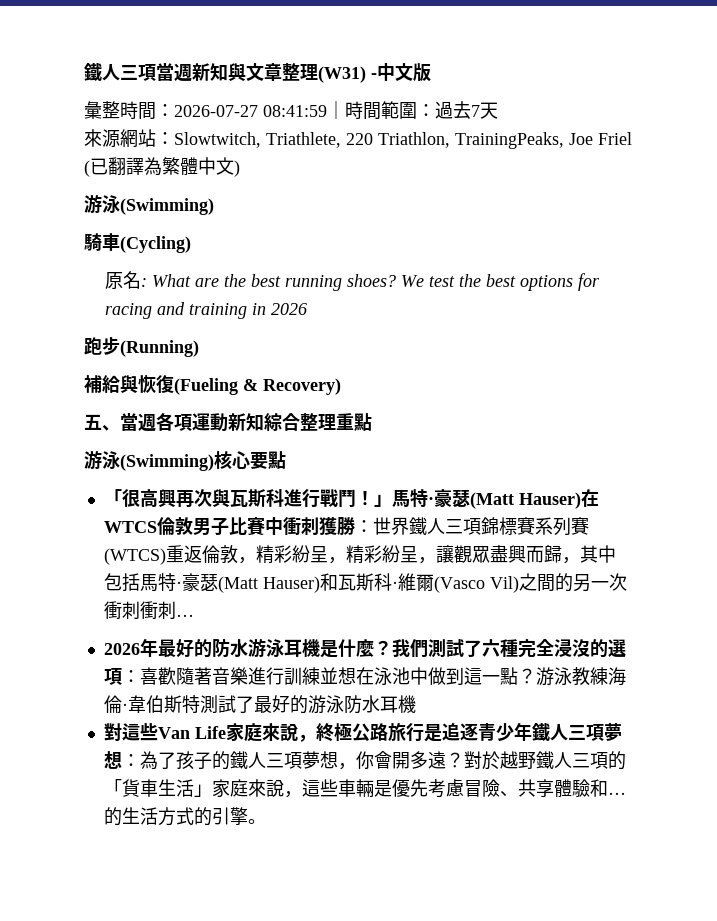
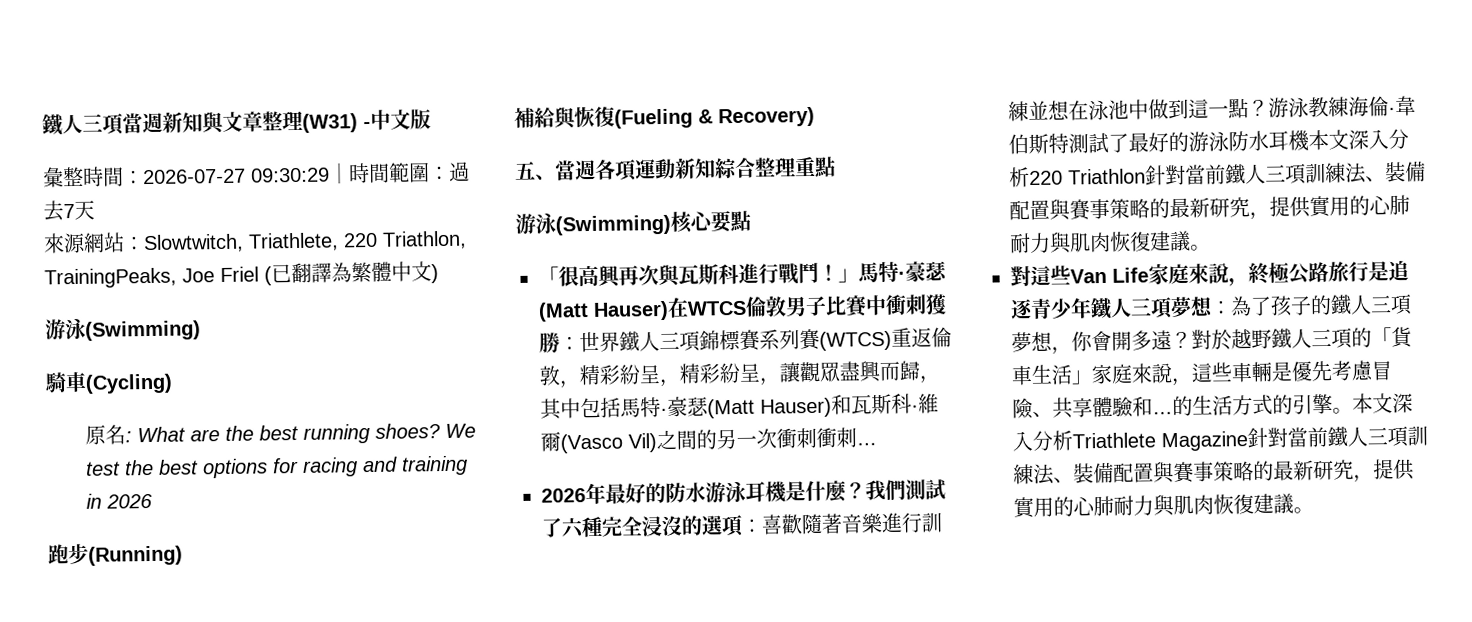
- 彙整時間：2026-07-27 08:41:59｜時間範圍：過去7天
+ 彙整時間：2026-07-27 09:30:29｜時間範圍：過去7天
- 游泳教練海倫·韋伯斯特測試了最好的游泳防水耳機
+ 游泳教練海倫·韋伯斯特測試了最好的游泳防水耳機本文深入分析220 Triathlon針對當前鐵人三項訓練法、裝備配置與賽事策略的最新研究，提供實用的心肺耐力與肌肉恢復建議。
+ 本文深入分析Triathlete Magazine針對當前鐵人三項訓練法、裝備配置與賽事策略的最新研究，提供實用的心肺耐力與肌肉恢復建議。

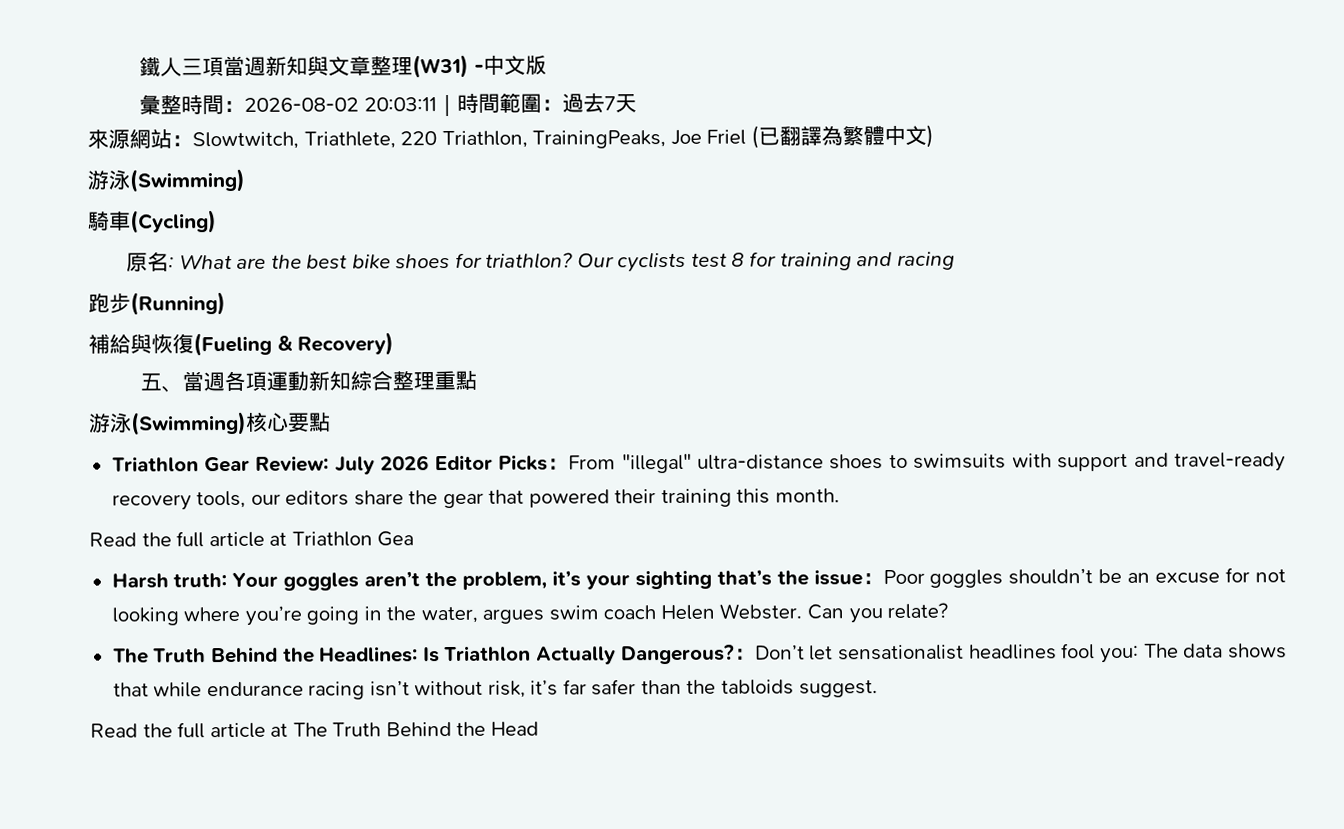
- 彙整時間：2026-07-27 09:30:29｜時間範圍：過去7天
+ 彙整時間：2026-08-02 20:03:11｜時間範圍：過去7天
- 原名: What are the best running shoes? We test the best options for racing and training in 2026
+ 原名: What are the best bike shoes for triathlon? Our cyclists test 8 for training and racing
- 「很高興再次與瓦斯科進行戰鬥！」馬特·豪瑟(Matt Hauser)在WTCS倫敦男子比賽中衝刺獲勝：世界鐵人三項錦標賽系列賽(WTCS)重返倫敦，精彩紛呈，精彩紛呈，讓觀眾盡興而歸，其中包括馬特·豪瑟(Matt Hauser)和瓦斯科·維爾(Vasco Vil)之間的另一次衝刺衝刺…
- 2026年最好的防水游泳耳機是什麼？我們測試了六種完全浸沒的選項：喜歡隨著音樂進行訓練並想在泳池中做到這一點？游泳教練海倫·韋伯斯特測試了最好的游泳防水耳機本文深入分析220 Triathlon針對當前鐵人三項訓練法、裝備配置與賽事策略的最新研究，提供實用的心肺耐力與肌肉恢復建議。
- 對這些Van Life家庭來說，終極公路旅行是追逐青少年鐵人三項夢想：為了孩子的鐵人三項夢想，你會開多遠？對於越野鐵人三項的「貨車生活」家庭來說，這些車輛是優先考慮冒險、共享體驗和…的生活方式的引擎。本文深入分析Triathlete Magazine針對當前鐵人三項訓練法、裝備配置與賽事策略的最新研究，提供實用的心肺耐力與肌肉恢復建議。
+ Triathlon Gear Review: July 2026 Editor Picks：From "illegal" ultra-distance shoes to swimsuits with support and travel-ready recovery tools, our editors share the gear that powered their training this month.
+ Read the full article at Triathlon Gea
+ Harsh truth: Your goggles aren’t the problem, it’s your sighting that’s the issue：Poor goggles shouldn’t be an excuse for not looking where you’re going in the water, argues swim coach Helen Webster. Can you relate?
+ The Truth Behind the Headlines: Is Triathlon Actually Dangerous?：Don’t let sensationalist headlines fool you: The data shows that while endurance racing isn’t without risk, it’s far safer than the tabloids suggest.
+ Read the full article at The Truth Behind the Head

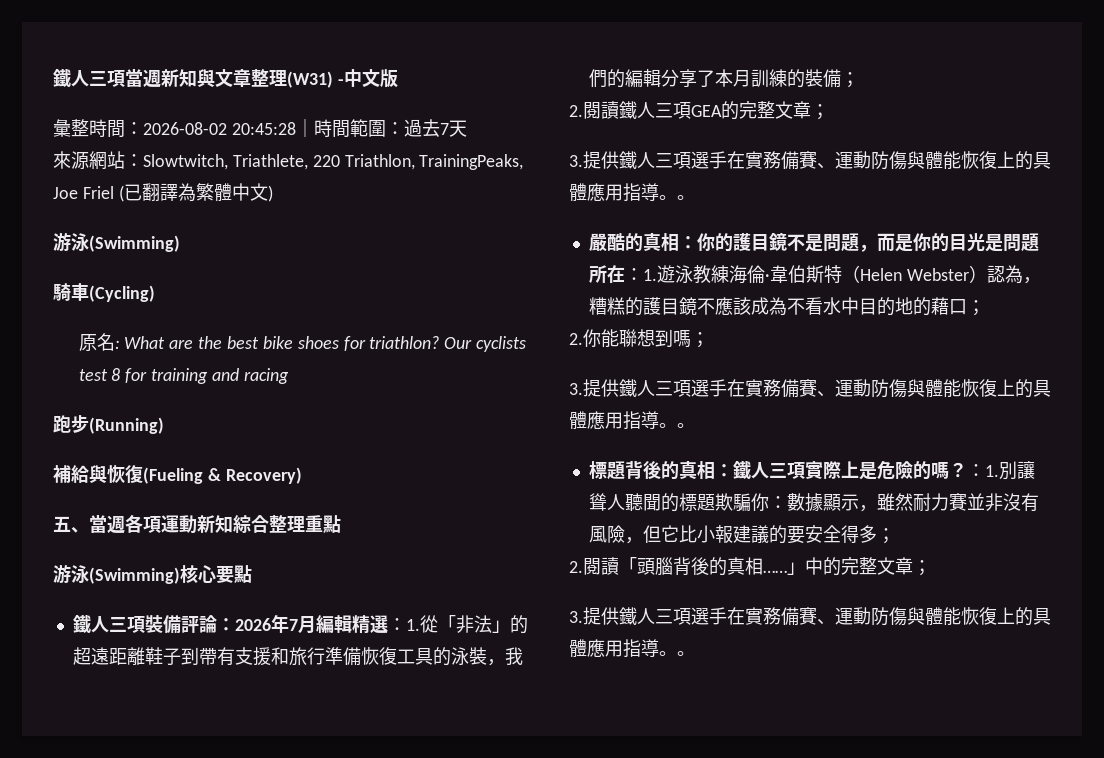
- 彙整時間：2026-08-02 20:03:11｜時間範圍：過去7天
+ 彙整時間：2026-08-02 20:45:28｜時間範圍：過去7天
- Triathlon Gear Review: July 2026 Editor Picks：From "illegal" ultra-distance shoes to swimsuits with support and travel-ready recovery tools, our editors share the gear that powered their training this month.
- Read the full article at Triathlon Gea
- Harsh truth: Your goggles aren’t the problem, it’s your sighting that’s the issue：Poor goggles shouldn’t be an excuse for not looking where you’re going in the water, argues swim coach Helen Webster. Can you relate?
- The Truth Behind the Headlines: Is Triathlon Actually Dangerous?：Don’t let sensationalist headlines fool you: The data shows that while endurance racing isn’t without risk, it’s far safer than the tabloids suggest.
- Read the full article at The Truth Behind the Head
+ 鐵人三項裝備評論：2026年7月編輯精選：1.從「非法」的超遠距離鞋子到帶有支援和旅行準備恢復工具的泳裝，我們的編輯分享了本月訓練的裝備；
+ 2.閱讀鐵人三項GEA的完整文章；
+ 3.提供鐵人三項選手在實務備賽、運動防傷與體能恢復上的具體應用指導。。
+ 嚴酷的真相：你的護目鏡不是問題，而是你的目光是問題所在：1.遊泳教練海倫·韋伯斯特（Helen Webster）認為，糟糕的護目鏡不應該成為不看水中目的地的藉口；
+ 2.你能聯想到嗎；
+ 3.提供鐵人三項選手在實務備賽、運動防傷與體能恢復上的具體應用指導。。
+ 標題背後的真相：鐵人三項實際上是危險的嗎？：1.別讓聳人聽聞的標題欺騙你：數據顯示，雖然耐力賽並非沒有風險，但它比小報建議的要安全得多；
+ 2.閱讀「頭腦背後的真相……」中的完整文章；
+ 3.提供鐵人三項選手在實務備賽、運動防傷與體能恢復上的具體應用指導。。

